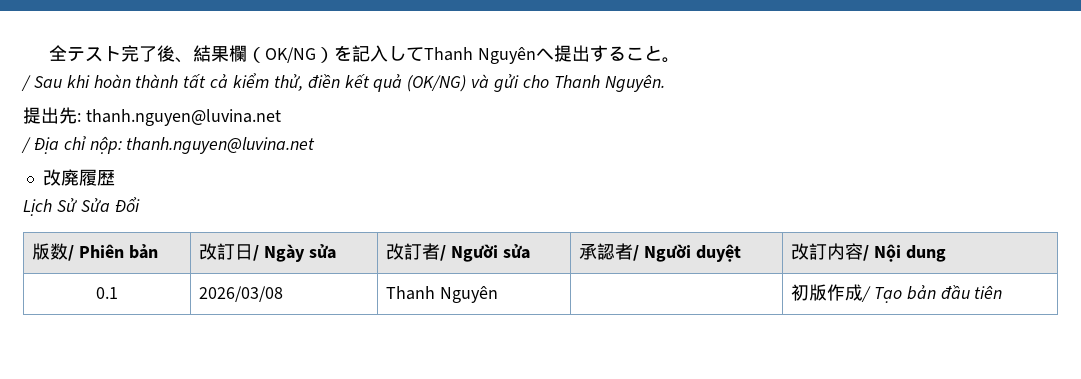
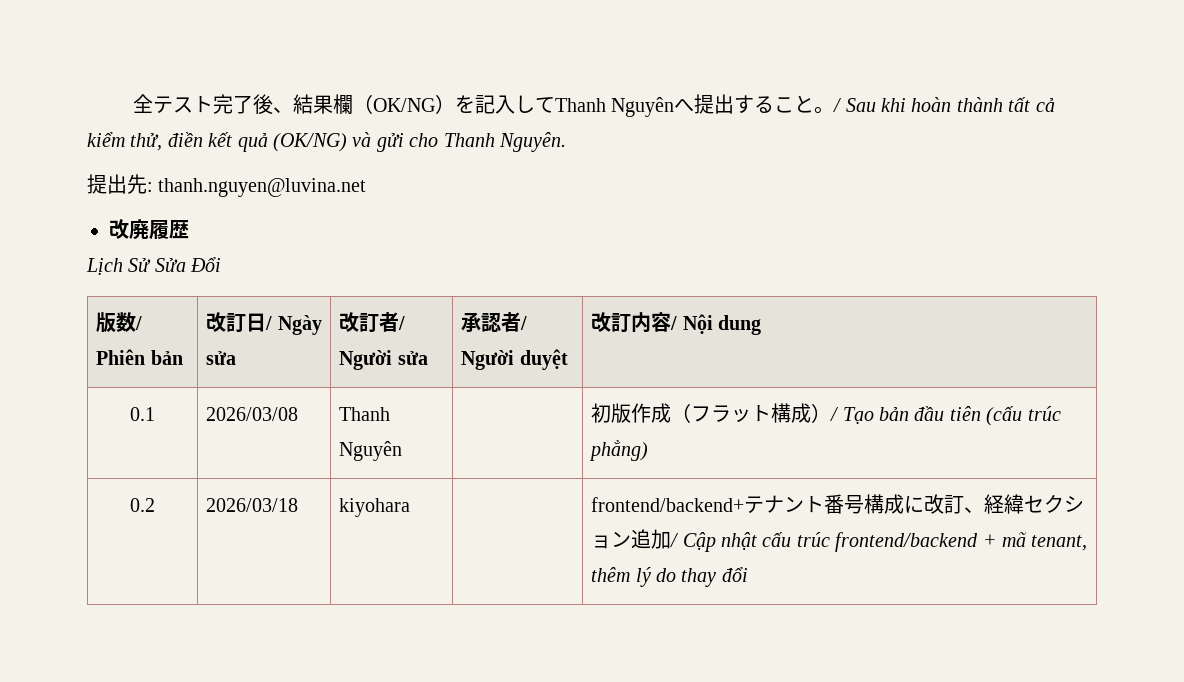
- 全テスト完了後、結果欄（OK/NG）を記入してThanh Nguyênへ提出すること。
- / Sau khi hoàn thành tất cả kiểm thử, điền kết quả (OK/NG) và gửi cho Thanh Nguyên.
+ 全テスト完了後、結果欄（OK/NG）を記入してThanh Nguyênへ提出すること。/ Sau khi hoàn thành tất cả kiểm thử, điền kết quả (OK/NG) và gửi cho Thanh Nguyên.
- / Địa chỉ nộp: thanh.nguyen@luvina.net
- 0.1 | 2026/03/08 | Thanh Nguyên | | 初版作成/ Tạo bản đầu tiên
+ 0.1 | 2026/03/08 | Thanh Nguyên | | 初版作成（フラット構成）/ Tạo bản đầu tiên (cấu trúc phẳng)
+ 0.2 | 2026/03/18 | kiyohara | | frontend/backend+テナント番号構成に改訂、経緯セクション追加/ Cập nhật cấu trúc frontend/backend + mã tenant, thêm lý do thay đổi

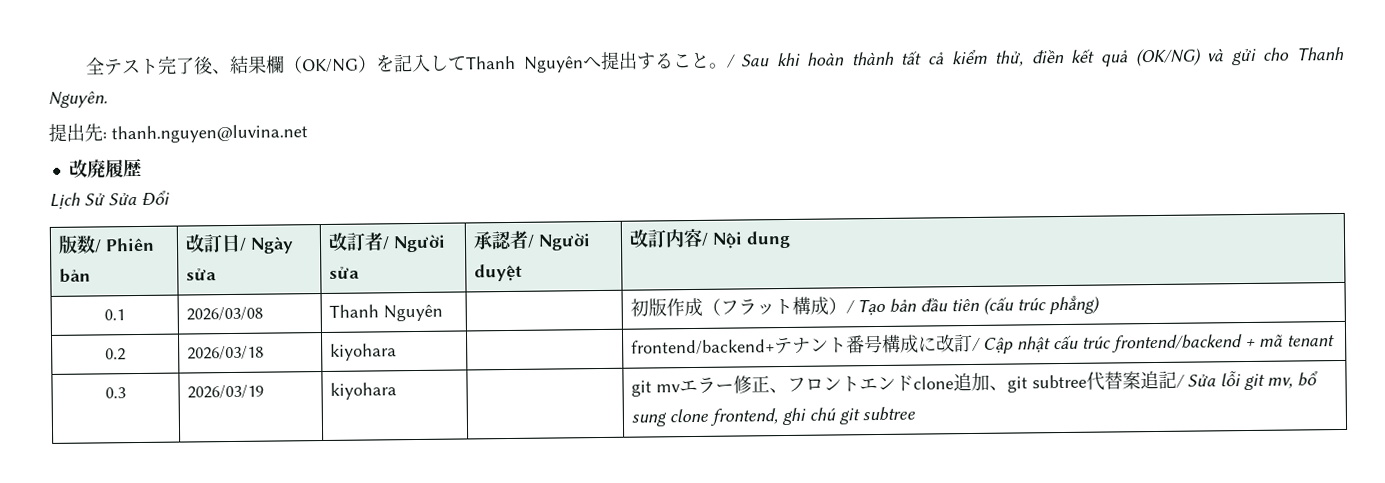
- 0.2 | 2026/03/18 | kiyohara | | frontend/backend+テナント番号構成に改訂、経緯セクション追加/ Cập nhật cấu trúc frontend/backend + mã tenant, thêm lý do thay đổi
+ 0.2 | 2026/03/18 | kiyohara | | frontend/backend+テナント番号構成に改訂/ Cập nhật cấu trúc frontend/backend + mã tenant
+ 0.3 | 2026/03/19 | kiyohara | | git mvエラー修正、フロントエンドclone追加、git subtree代替案追記/ Sửa lỗi git mv, bổ sung clone frontend, ghi chú git subtree

